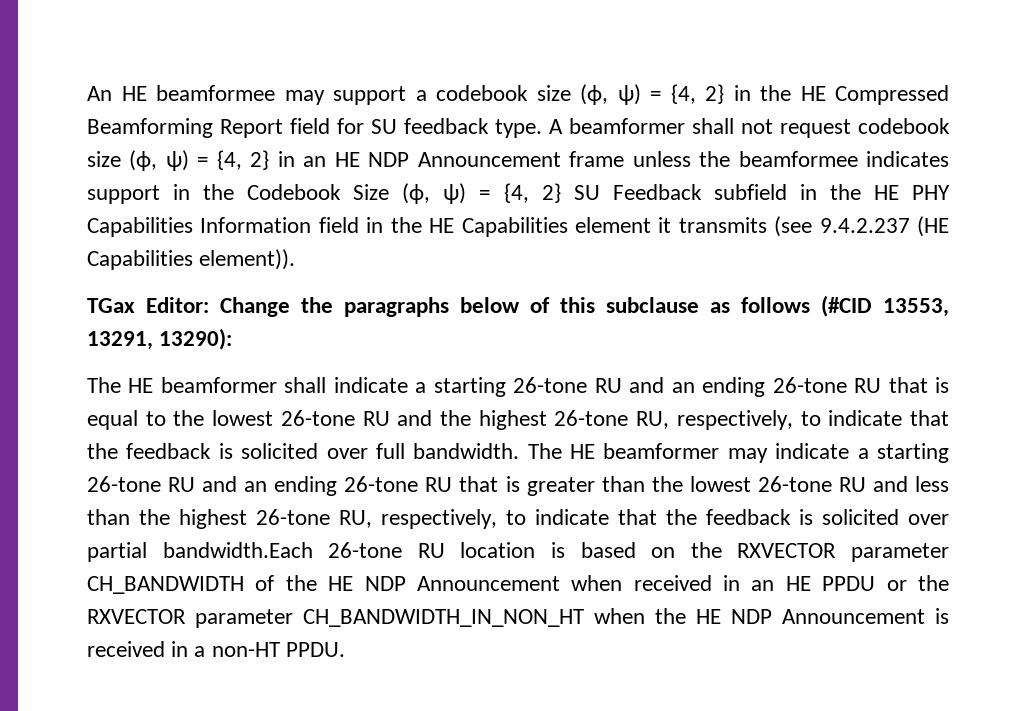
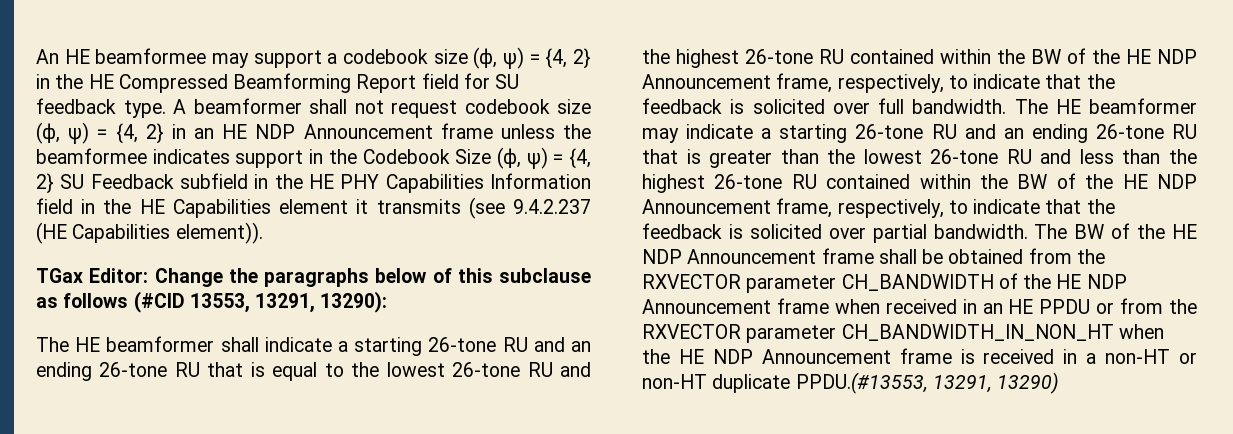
- The HE beamformer shall indicate a starting 26-tone RU and an ending 26-tone RU that is equal to the lowest 26-tone RU and the highest 26-tone RU, respectively, to indicate that the feedback is solicited over full bandwidth.
+ The HE beamformer shall indicate a starting 26-tone RU and an ending 26-tone RU that is equal to the lowest 26-tone RU and the highest 26-tone RU contained within the BW of the HE NDP Announcement frame, respectively, to indicate that the feedback is solicited over full bandwidth.
- The HE beamformer may indicate a starting 26-tone RU and an ending 26-tone RU that is greater than the lowest 26-tone RU and less than the highest 26-tone RU, respectively, to indicate that the feedback is solicited over partial bandwidth.Each 26-tone RU location is based on the RXVECTOR parameter CH_BANDWIDTH of the HE NDP Announcement when received in an HE PPDU or the RXVECTOR parameter CH_BANDWIDTH_IN_NON_HT when the HE NDP Announcement is received in a non-HT PPDU.
+ The HE beamformer may indicate a starting 26-tone RU and an ending 26-tone RU that is greater than the lowest 26-tone RU and less than the highest 26-tone RU contained within the BW of the HE NDP Announcement frame, respectively, to indicate that the feedback is solicited over partial bandwidth. The BW of the HE NDP Announcement frame shall be obtained from the RXVECTOR parameter CH_BANDWIDTH of the HE NDP Announcement frame when received in an HE PPDU or from the RXVECTOR parameter CH_BANDWIDTH_IN_NON_HT when the HE NDP Announcement frame is received in a non-HT or non-HT duplicate PPDU.(#13553, 13291, 13290)

